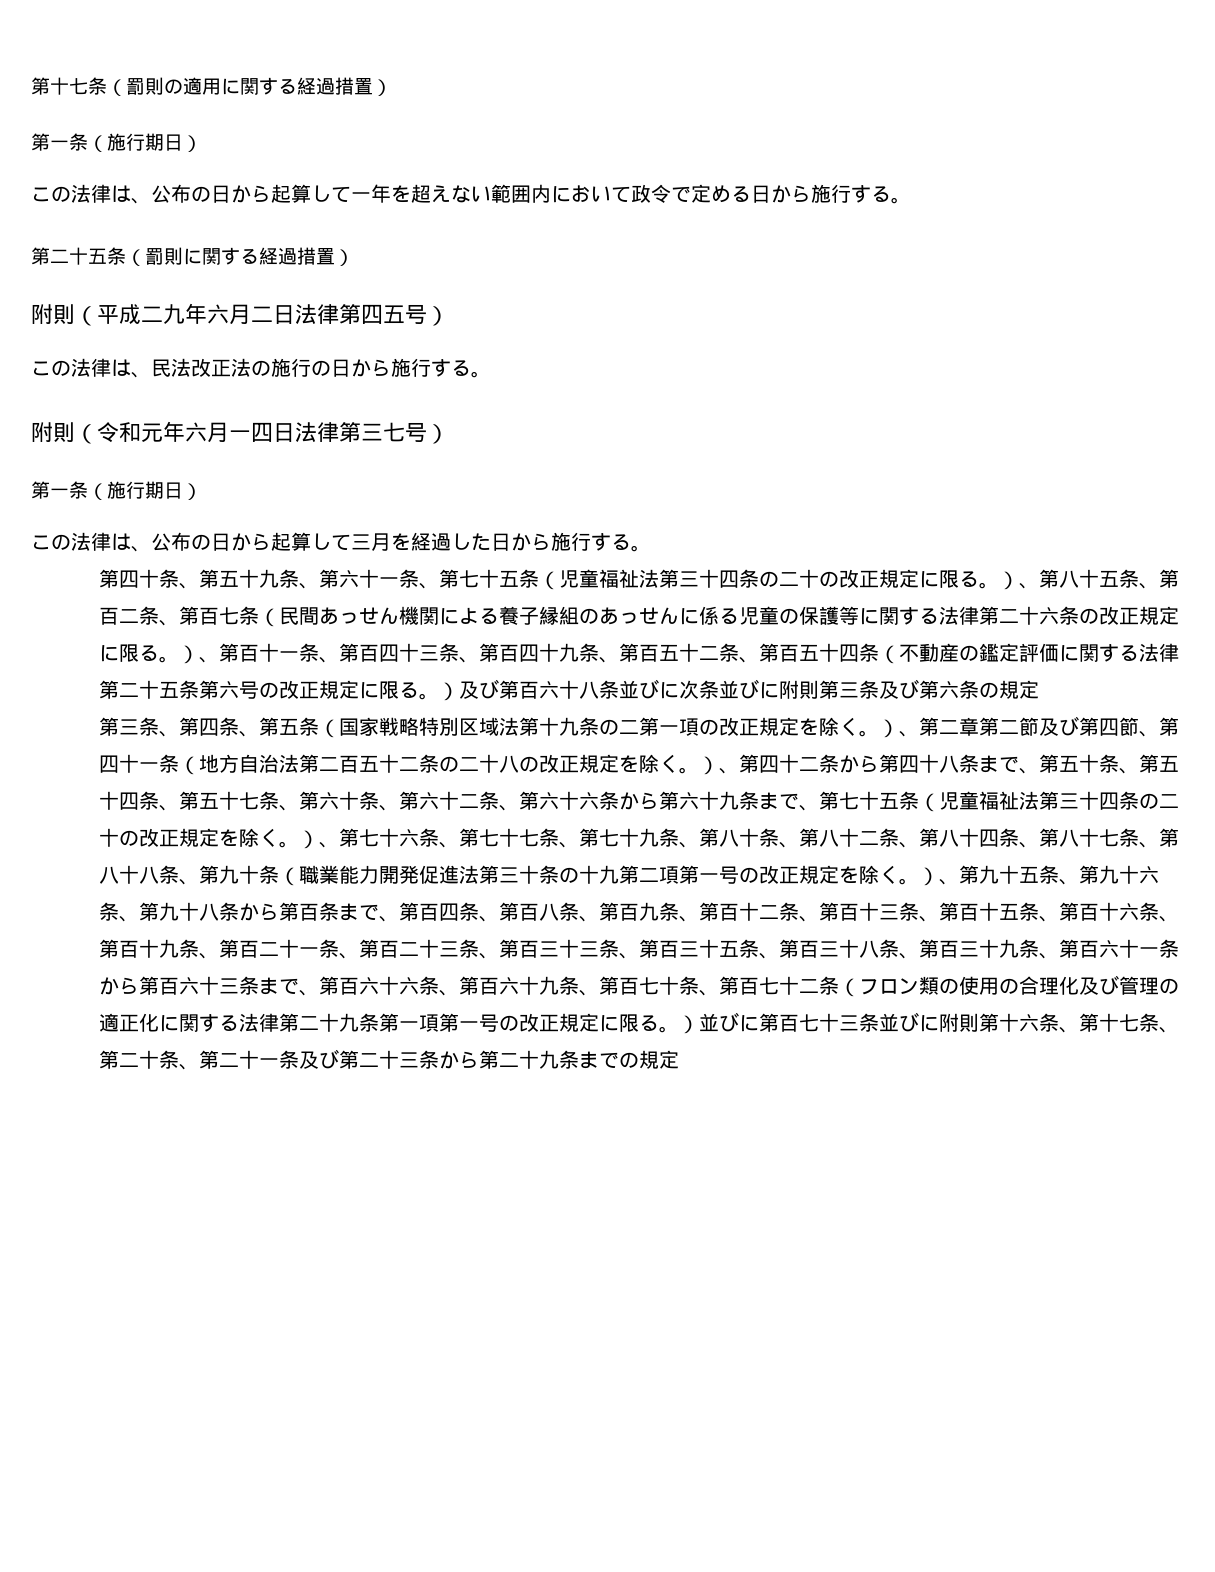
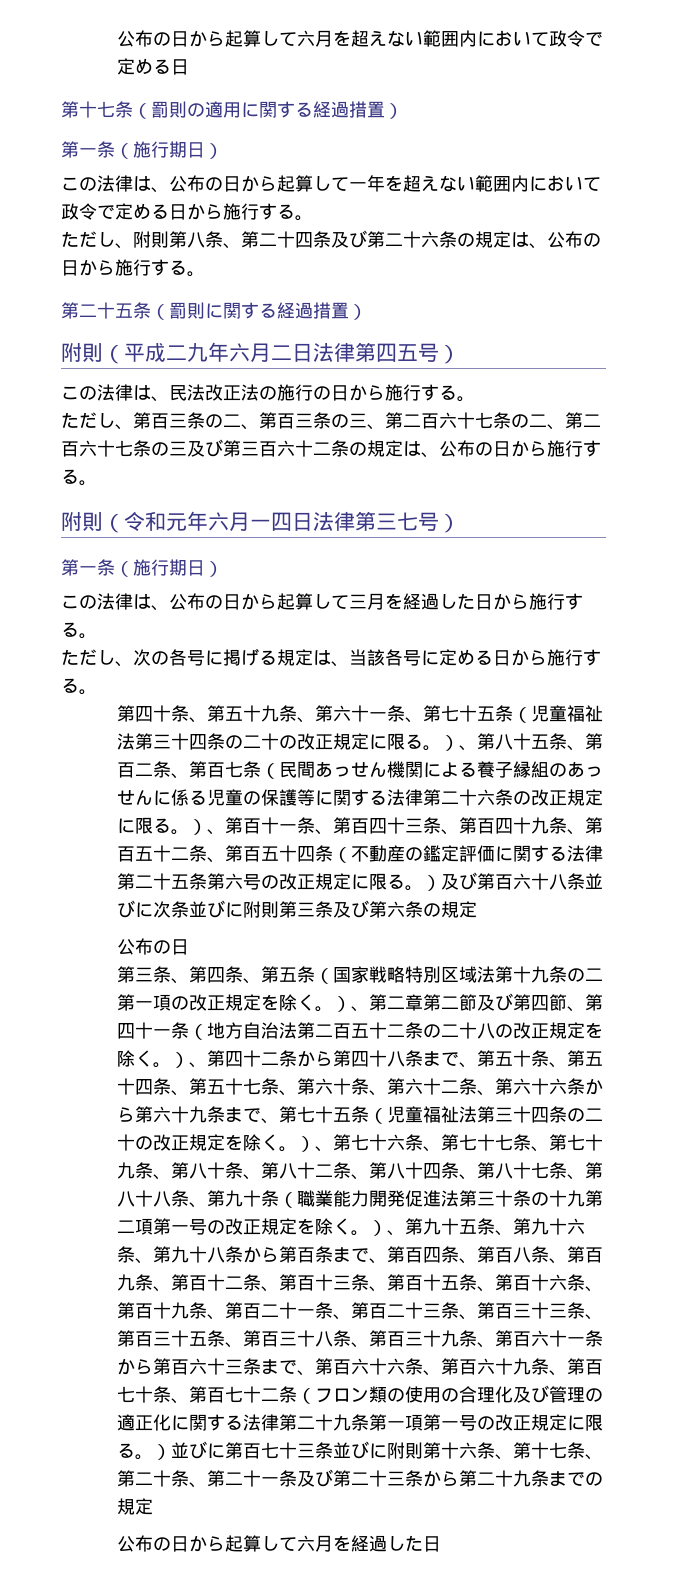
+ 公布の日から起算して六月を超えない範囲内において政令で定める日
+ ただし、附則第八条、第二十四条及び第二十六条の規定は、公布の日から施行する。
+ ただし、第百三条の二、第百三条の三、第二百六十七条の二、第二百六十七条の三及び第三百六十二条の規定は、公布の日から施行する。
+ ただし、次の各号に掲げる規定は、当該各号に定める日から施行する。
  第四十条、第五十九条、第六十一条、第七十五条（児童福祉法第三十四条の二十の改正規定に限る。）、第八十五条、第百二条、第百七条（民間あっせん機関による養子縁組のあっせんに係る児童の保護等に関する法律第二十六条の改正規定に限る。）、第百十一条、第百四十三条、第百四十九条、第百五十二条、第百五十四条（不動産の鑑定評価に関する法律第二十五条第六号の改正規定に限る。）及び第百六十八条並びに次条並びに附則第三条及び第六条の規定
+ 公布の日
+ 公布の日から起算して六月を経過した日

